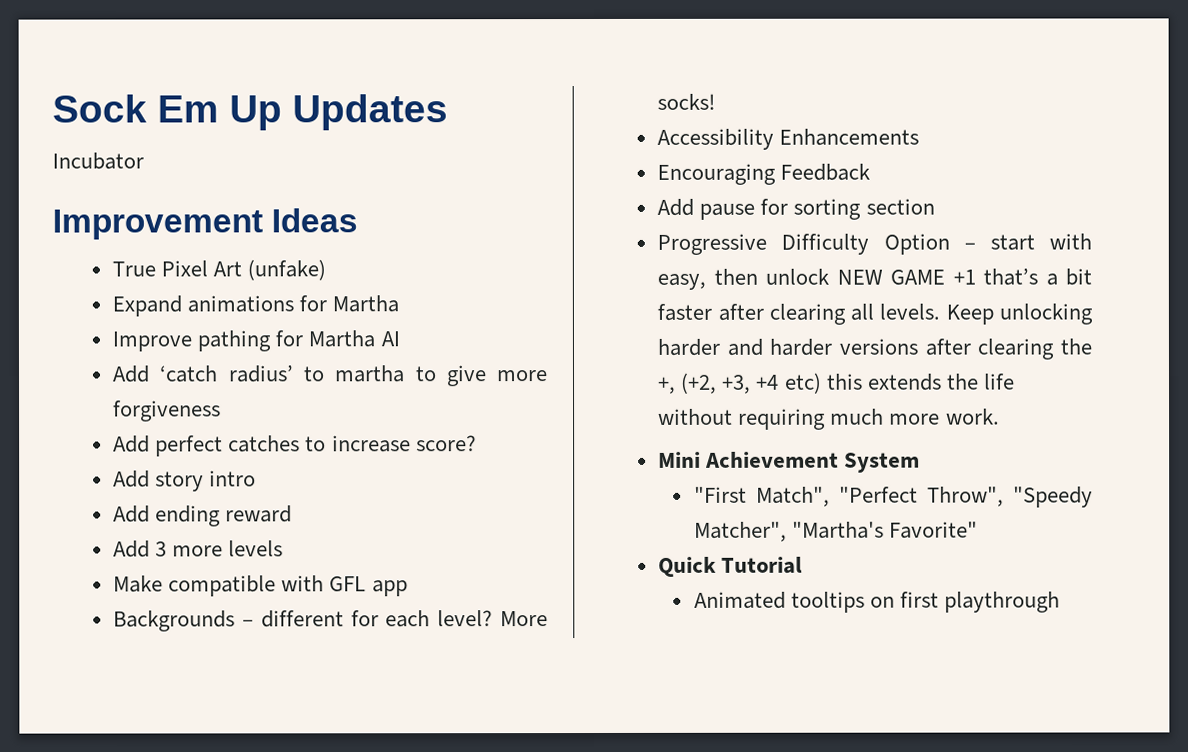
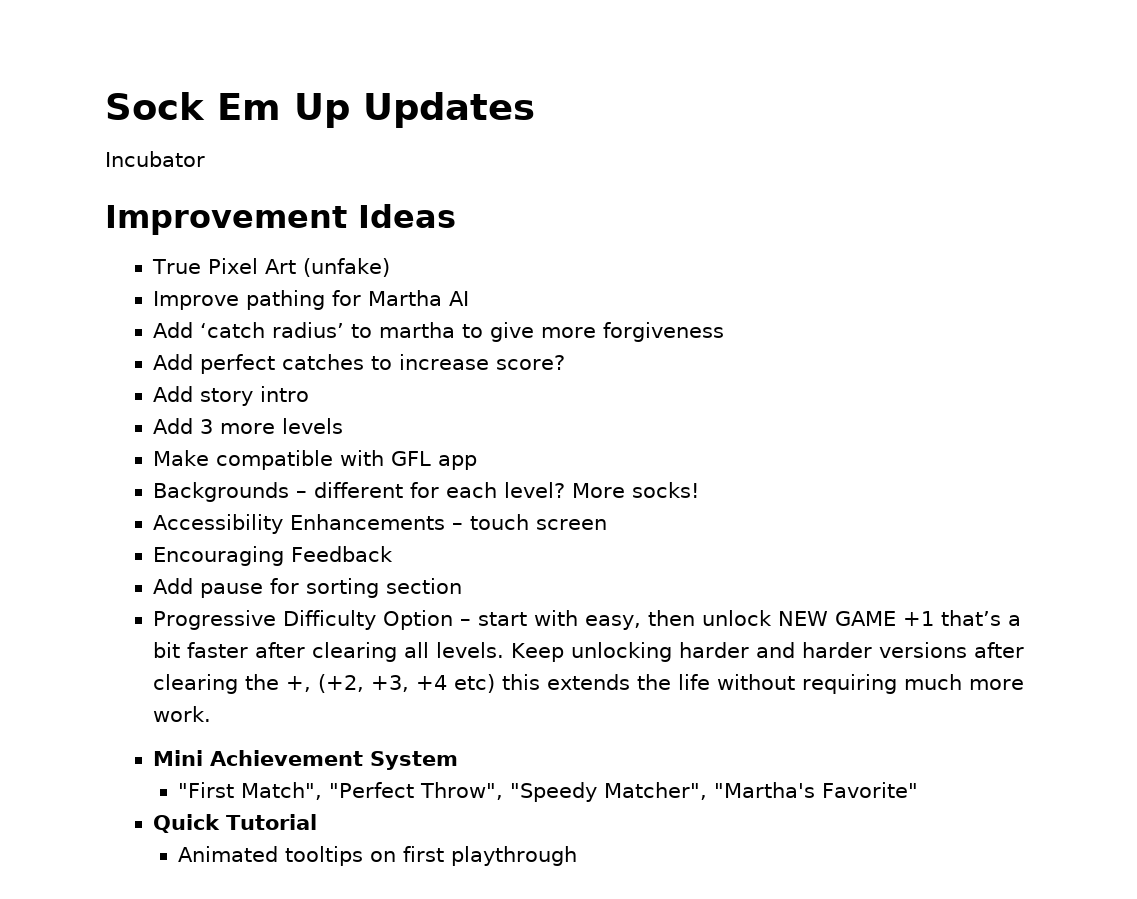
- Expand animations for Martha
- Add ending reward
- Accessibility Enhancements
+ Accessibility Enhancements – touch screen

